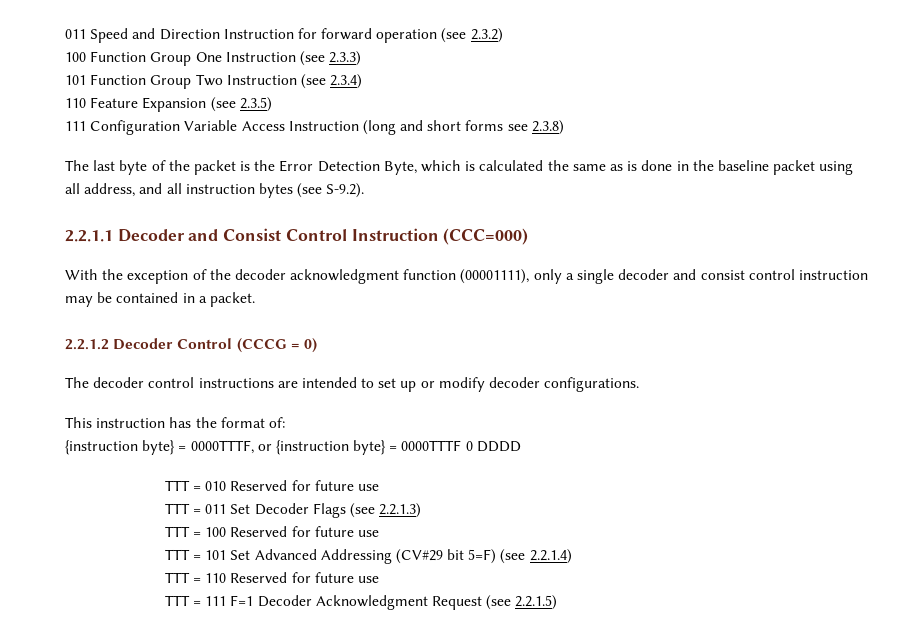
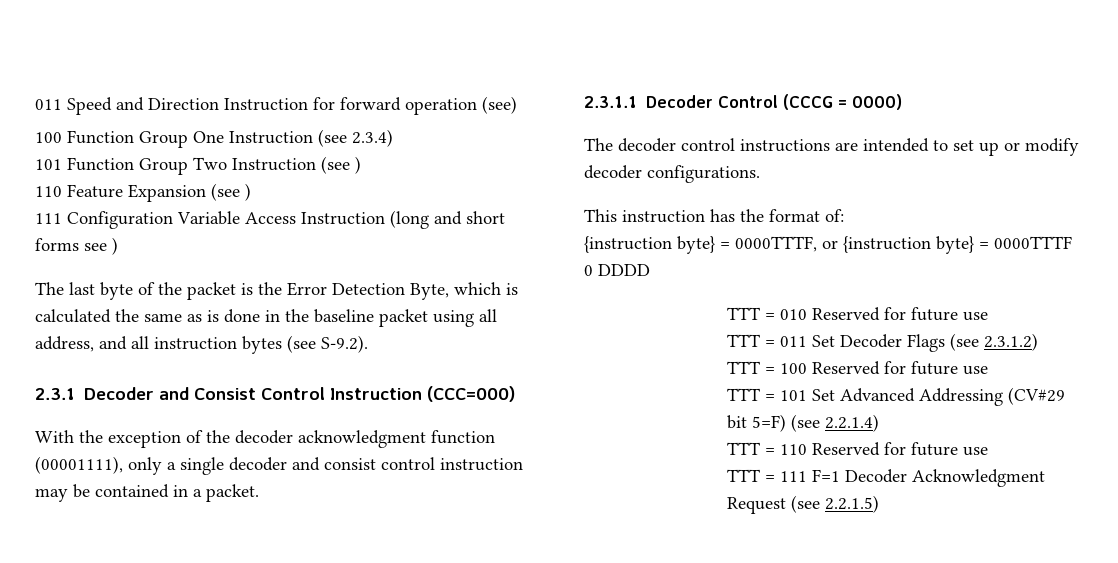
- 011 Speed and Direction Instruction for forward operation (see 2.3.2)
+ 011 Speed and Direction Instruction for forward operation (see)
- 100 Function Group One Instruction (see 2.3.3)
+ 100 Function Group One Instruction (see 2.3.4)
- 101 Function Group Two Instruction (see 2.3.4)
+ 101 Function Group Two Instruction (see )
- 110 Feature Expansion (see 2.3.5)
+ 110 Feature Expansion (see )
- 111 Configuration Variable Access Instruction (long and short forms see 2.3.8)
+ 111 Configuration Variable Access Instruction (long and short forms see )
- 2.2.1.1 Decoder and Consist Control Instruction (CCC=000)
+ 2.3.1 Decoder and Consist Control Instruction (CCC=000)
- 2.2.1.2 Decoder Control (CCCG = 0)
+ 2.3.1.1 Decoder Control (CCCG = 0000)
- TTT = 011 Set Decoder Flags (see 2.2.1.3)
+ TTT = 011 Set Decoder Flags (see 2.3.1.2)

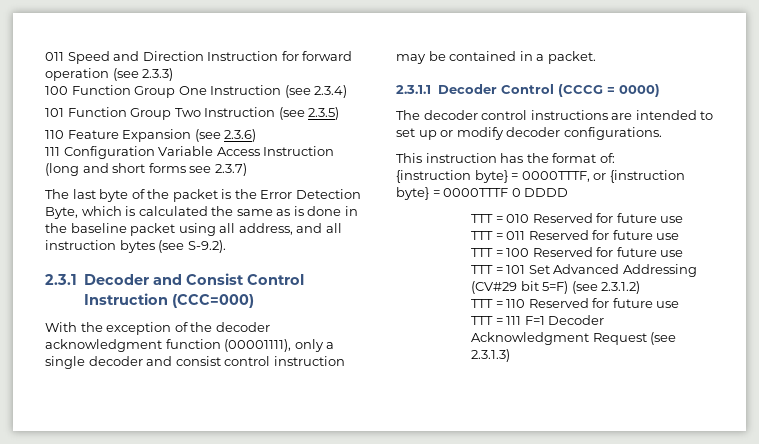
- 011 Speed and Direction Instruction for forward operation (see)
+ 011 Speed and Direction Instruction for forward operation (see 2.3.3)
- 101 Function Group Two Instruction (see )
+ 101 Function Group Two Instruction (see 2.3.5)
- 110 Feature Expansion (see )
+ 110 Feature Expansion (see 2.3.6)
- 111 Configuration Variable Access Instruction (long and short forms see )
+ 111 Configuration Variable Access Instruction (long and short forms see 2.3.7)
- TTT = 011 Set Decoder Flags (see 2.3.1.2)
+ TTT = 011 Reserved for future use
- TTT = 101 Set Advanced Addressing (CV#29 bit 5=F) (see 2.2.1.4)
+ TTT = 101 Set Advanced Addressing (CV#29 bit 5=F) (see 2.3.1.2)
- TTT = 111 F=1 Decoder Acknowledgment Request (see 2.2.1.5)
+ TTT = 111 F=1 Decoder Acknowledgment Request (see 2.3.1.3)

